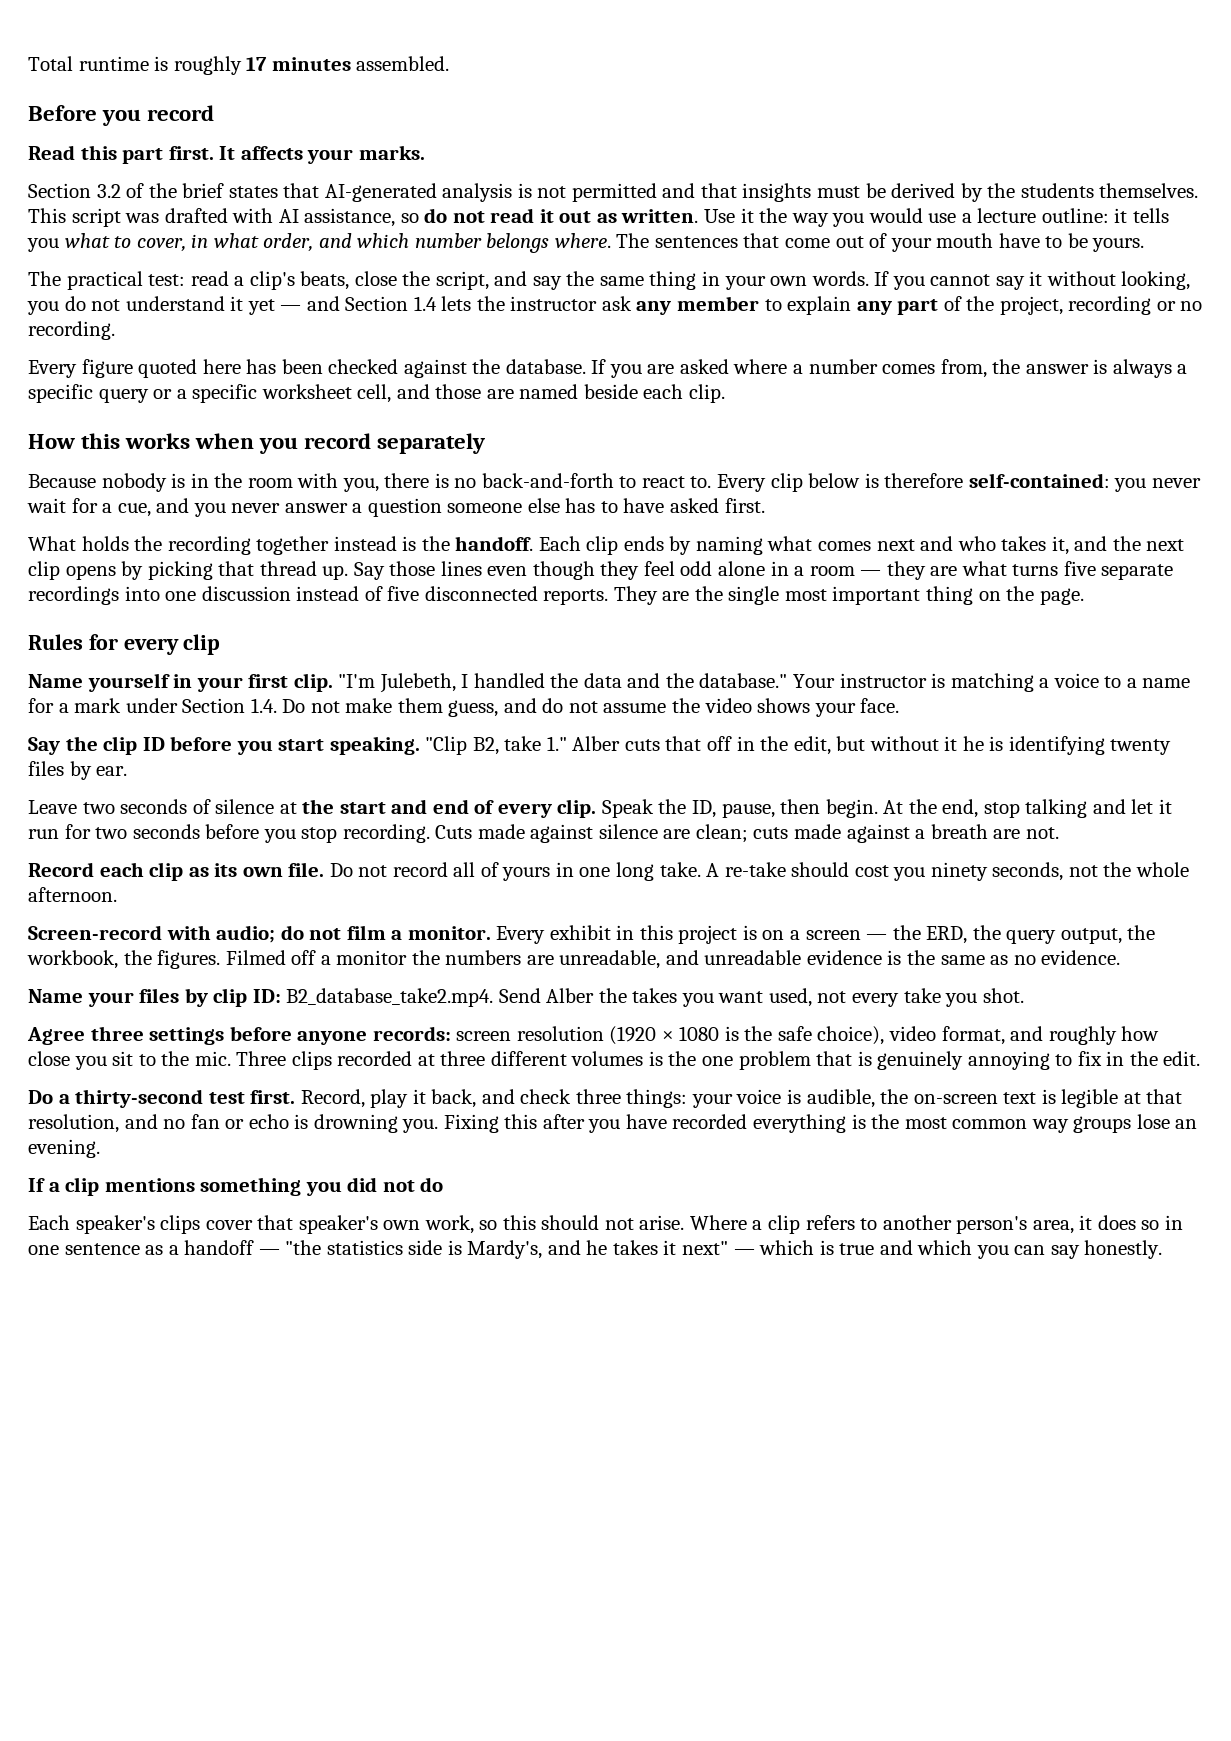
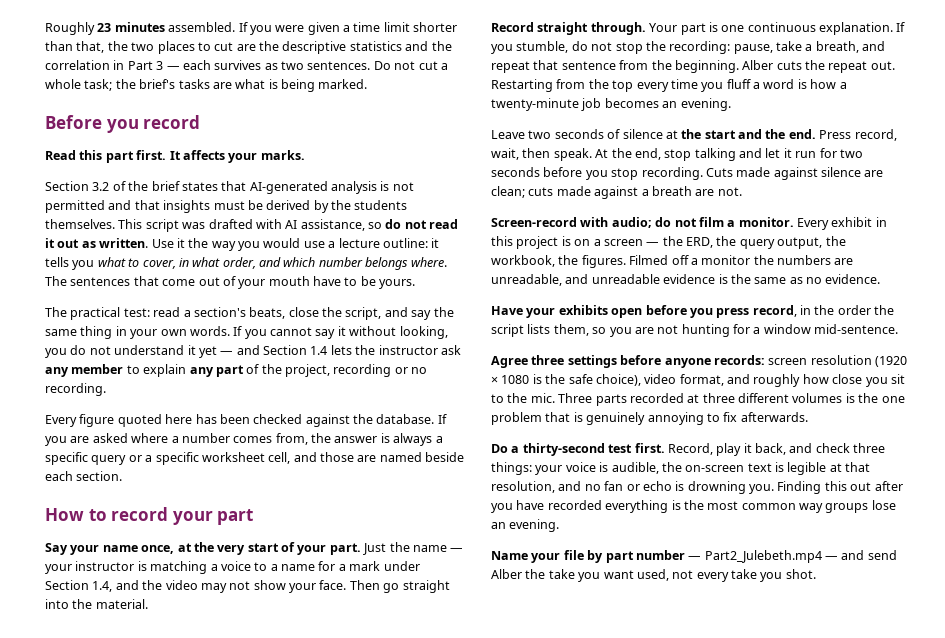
- Total runtime is roughly 17 minutes assembled.
+ Roughly 23 minutes assembled. If you were given a time limit shorter than that, the two places to cut are the descriptive statistics and the correlation in Part 3 — each survives as two sentences. Do not cut a whole task; the brief's tasks are what is being marked.
- The practical test: read a clip's beats, close the script, and say the same thing in your own words.
+ The practical test: read a section's beats, close the script, and say the same thing in your own words.
- If you are asked where a number comes from, the answer is always a specific query or a specific worksheet cell, and those are named beside each clip.
+ If you are asked where a number comes from, the answer is always a specific query or a specific worksheet cell, and those are named beside each section.
- How this works when you record separately
- Because nobody is in the room with you, there is no back-and-forth to react to. Every clip below is therefore self-contained: you never wait for a cue, and you never answer a question someone else has to have asked first.
- What holds the recording together instead is the handoff. Each clip ends by naming what comes next and who takes it, and the next clip opens by picking that thread up. Say those lines even though they feel odd alone in a room — they are what turns five separate recordings into one discussion instead of five disconnected reports. They are the single most important thing on the page.
- Rules for every clip
- Name yourself in your first clip. "I'm Julebeth, I handled the data and the database." Your instructor is matching a voice to a name for a mark under Section 1.4. Do not make them guess, and do not assume the video shows your face.
- Say the clip ID before you start speaking. "Clip B2, take 1." Alber cuts that off in the edit, but without it he is identifying twenty files by ear.
+ How to record your part
+ Say your name once, at the very start of your part. Just the name — your instructor is matching a voice to a name for a mark under Section 1.4, and the video may not show your face. Then go straight into the material.
+ Record straight through. Your part is one continuous explanation. If you stumble, do not stop the recording: pause, take a breath, and repeat that sentence from the beginning. Alber cuts the repeat out. Restarting from the top every time you fluff a word is how a twenty-minute job becomes an evening.
- Leave two seconds of silence at the start and end of every clip. Speak the ID, pause, then begin.
+ Leave two seconds of silence at the start and the end. Press record, wait, then speak.
- Record each clip as its own file. Do not record all of yours in one long take. A re-take should cost you ninety seconds, not the whole afternoon.
- Name your files by clip ID: B2_database_take2.mp4. Send Alber the takes you want used, not every take you shot.
+ Have your exhibits open before you press record, in the order the script lists them, so you are not hunting for a window mid-sentence.
- Three clips recorded at three different volumes is the one problem that is genuinely annoying to fix in the edit.
+ Three parts recorded at three different volumes is the one problem that is genuinely annoying to fix afterwards.
- Fixing this after you have recorded everything is the most common way groups lose an evening.
+ Finding this out after you have recorded everything is the most common way groups lose an evening.
- If a clip mentions something you did not do
- Each speaker's clips cover that speaker's own work, so this should not arise. Where a clip refers to another person's area, it does so in one sentence as a handoff — "the statistics side is Mardy's, and he takes it next" — which is true and which you can say honestly.
+ Name your file by part number — Part2_Julebeth.mp4 — and send Alber the take you want used, not every take you shot.

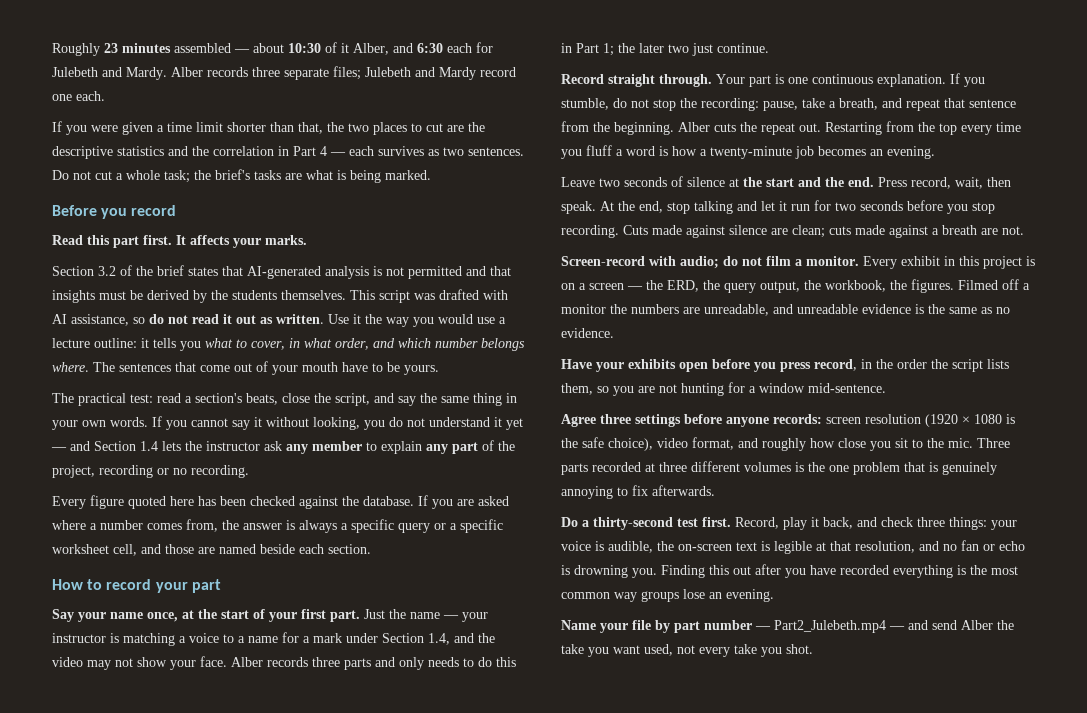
- Roughly 23 minutes assembled. If you were given a time limit shorter than that, the two places to cut are the descriptive statistics and the correlation in Part 3 — each survives as two sentences.
+ Roughly 23 minutes assembled — about 10:30 of it Alber, and 6:30 each for Julebeth and Mardy. Alber records three separate files; Julebeth and Mardy record one each.
+ If you were given a time limit shorter than that, the two places to cut are the descriptive statistics and the correlation in Part 4 — each survives as two sentences.
- Say your name once, at the very start of your part.
+ Say your name once, at the start of your first part.
- Then go straight into the material.
+ Alber records three parts and only needs to do this in Part 1; the later two just continue.

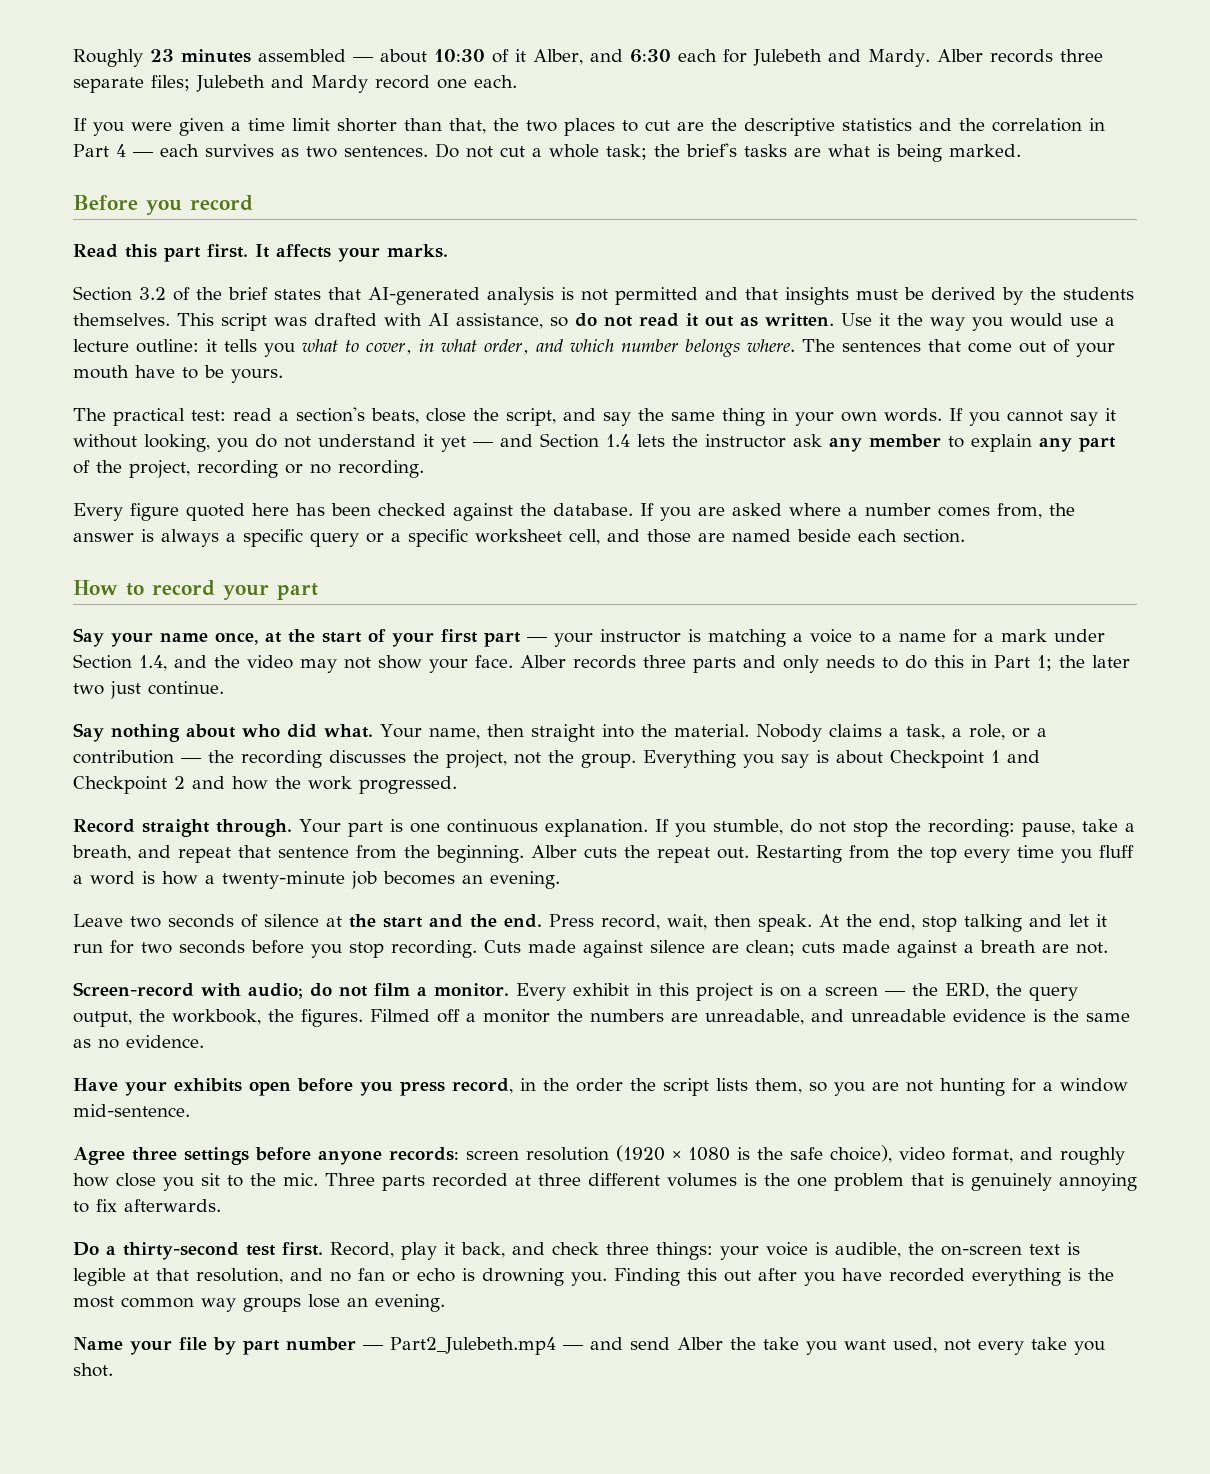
- Say your name once, at the start of your first part. Just the name — your instructor is matching a voice to a name for a mark under Section 1.4, and the video may not show your face.
+ Say your name once, at the start of your first part — your instructor is matching a voice to a name for a mark under Section 1.4, and the video may not show your face.
+ Say nothing about who did what. Your name, then straight into the material. Nobody claims a task, a role, or a contribution — the recording discusses the project, not the group. Everything you say is about Checkpoint 1 and Checkpoint 2 and how the work progressed.

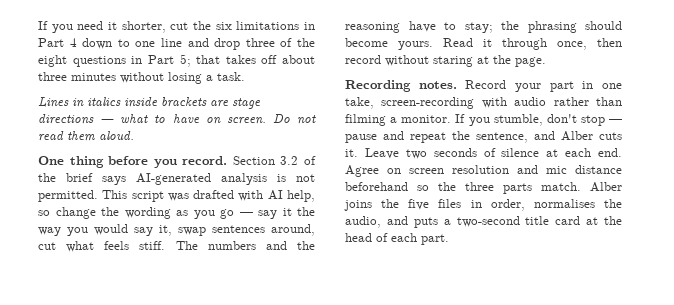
- Roughly 23 minutes assembled — about 10:30 of it Alber, and 6:30 each for Julebeth and Mardy. Alber records three separate files; Julebeth and Mardy record one each.
- If you were given a time limit shorter than that, the two places to cut are the descriptive statistics and the correlation in Part 4 — each survives as two sentences. Do not cut a whole task; the brief's tasks are what is being marked.
- Before you record
- Read this part first. It affects your marks.
- Section 3.2 of the brief states that AI-generated analysis is not permitted and that insights must be derived by the students themselves.
+ If you need it shorter, cut the six limitations in Part 4 down to one line and drop three of the eight questions in Part 5; that takes off about three minutes without losing a task.
+ Lines in italics inside brackets are stage directions — what to have on screen. Do not read them aloud.
+ One thing before you record. Section 3.2 of the brief says AI-generated analysis is not permitted.
- This script was drafted with AI assistance, so do not read it out as written. Use it the way you would use a lecture outline: it tells you what to cover, in what order, and which number belongs where. The sentences that come out of your mouth have to be yours.
- The practical test: read a section's beats, close the script, and say the same thing in your own words. If you cannot say it without looking, you do not understand it yet — and Section 1.4 lets the instructor ask any member to explain any part of the project, recording or no recording.
- Every figure quoted here has been checked against the database. If you are asked where a number comes from, the answer is always a specific query or a specific worksheet cell, and those are named beside each section.
- How to record your part
- Say your name once, at the start of your first part — your instructor is matching a voice to a name for a mark under Section 1.4, and the video may not show your face. Alber records three parts and only needs to do this in Part 1; the later two just continue.
- Say nothing about who did what. Your name, then straight into the material. Nobody claims a task, a role, or a contribution — the recording discusses the project, not the group. Everything you say is about Checkpoint 1 and Checkpoint 2 and how the work progressed.
- Record straight through. Your part is one continuous explanation. If you stumble, do not stop the recording: pause, take a breath, and repeat that sentence from the beginning. Alber cuts the repeat out. Restarting from the top every time you fluff a word is how a twenty-minute job becomes an evening.
- Leave two seconds of silence at the start and the end. Press record, wait, then speak. At the end, stop talking and let it run for two seconds before you stop recording. Cuts made against silence are clean; cuts made against a breath are not.
- Screen-record with audio; do not film a monitor. Every exhibit in this project is on a screen — the ERD, the query output, the workbook, the figures. Filmed off a monitor the numbers are unreadable, and unreadable evidence is the same as no evidence.
- Have your exhibits open before you press record, in the order the script lists them, so you are not hunting for a window mid-sentence.
- Agree three settings before anyone records: screen resolution (1920 × 1080 is the safe choice), video format, and roughly how close you sit to the mic. Three parts recorded at three different volumes is the one problem that is genuinely annoying to fix afterwards.
- Do a thirty-second test first. Record, play it back, and check three things: your voice is audible, the on-screen text is legible at that resolution, and no fan or echo is drowning you. Finding this out after you have recorded everything is the most common way groups lose an evening.
- Name your file by part number — Part2_Julebeth.mp4 — and send Alber the take you want used, not every take you shot.
+ This script was drafted with AI help, so change the wording as you go — say it the way you would say it, swap sentences around, cut what feels stiff. The numbers and the reasoning have to stay; the phrasing should become yours. Read it through once, then record without staring at the page.
+ Recording notes. Record your part in one take, screen-recording with audio rather than filming a monitor. If you stumble, don't stop — pause and repeat the sentence, and Alber cuts it. Leave two seconds of silence at each end. Agree on screen resolution and mic distance beforehand so the three parts match. Alber joins the five files in order, normalises the audio, and puts a two-second title card at the head of each part.

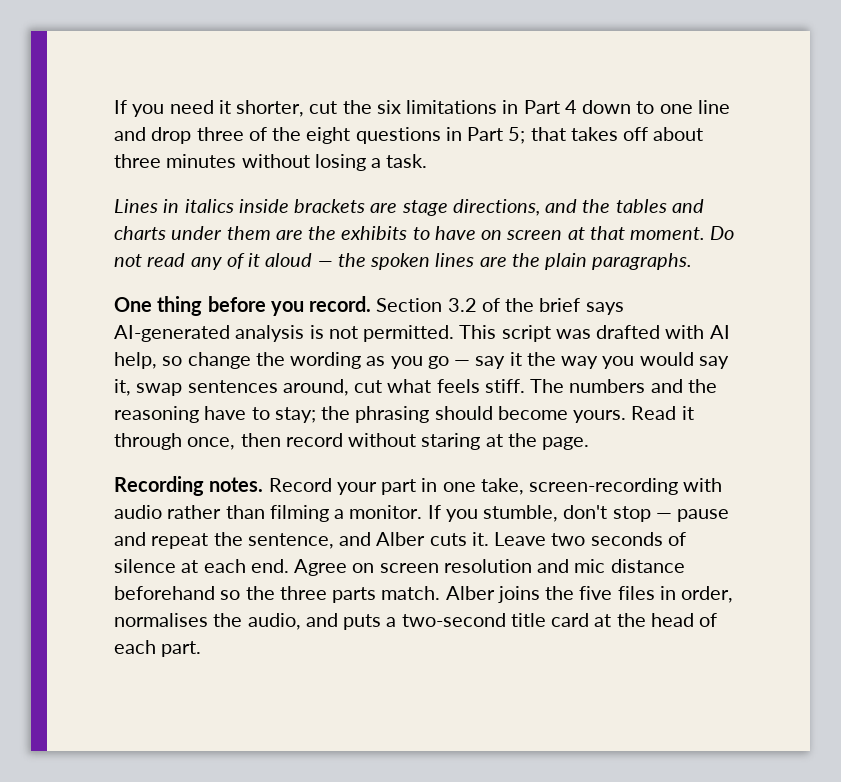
- Lines in italics inside brackets are stage directions — what to have on screen. Do not read them aloud.
+ Lines in italics inside brackets are stage directions, and the tables and charts under them are the exhibits to have on screen at that moment. Do not read any of it aloud — the spoken lines are the plain paragraphs.

